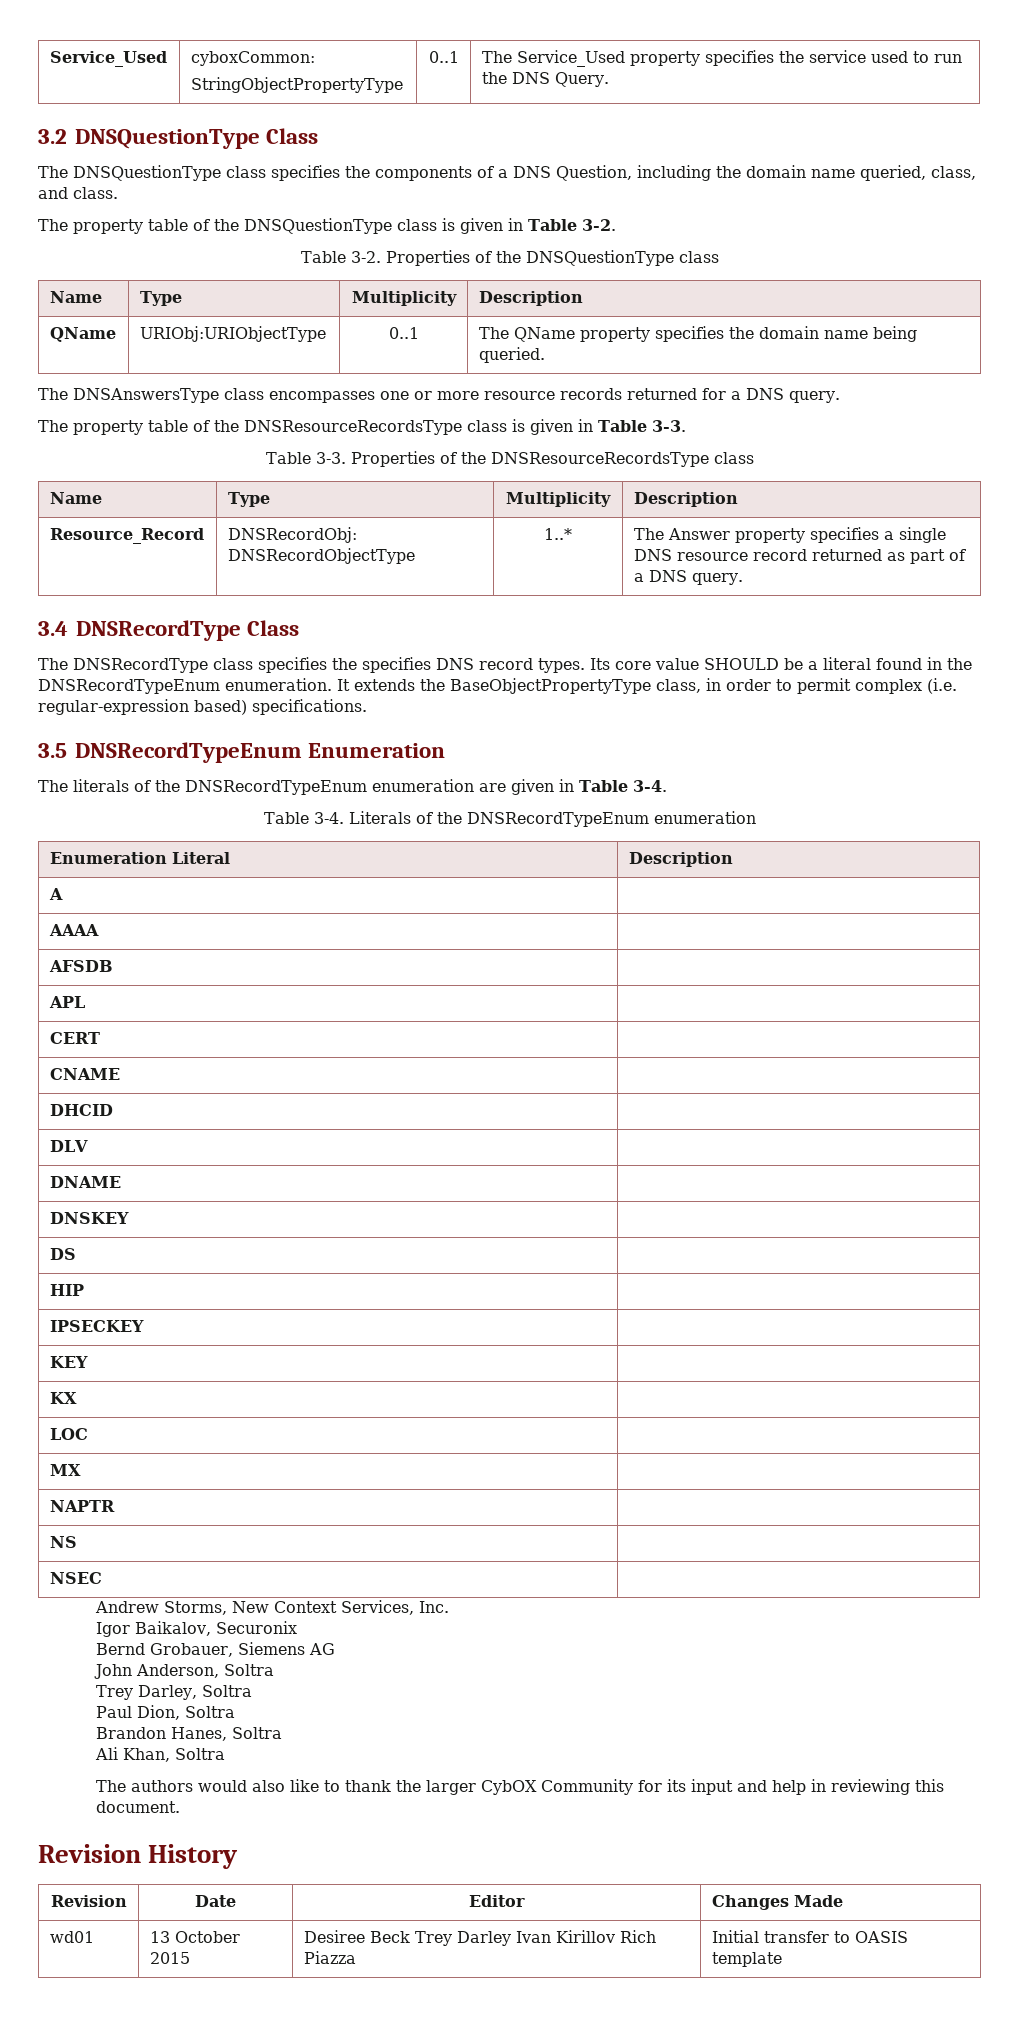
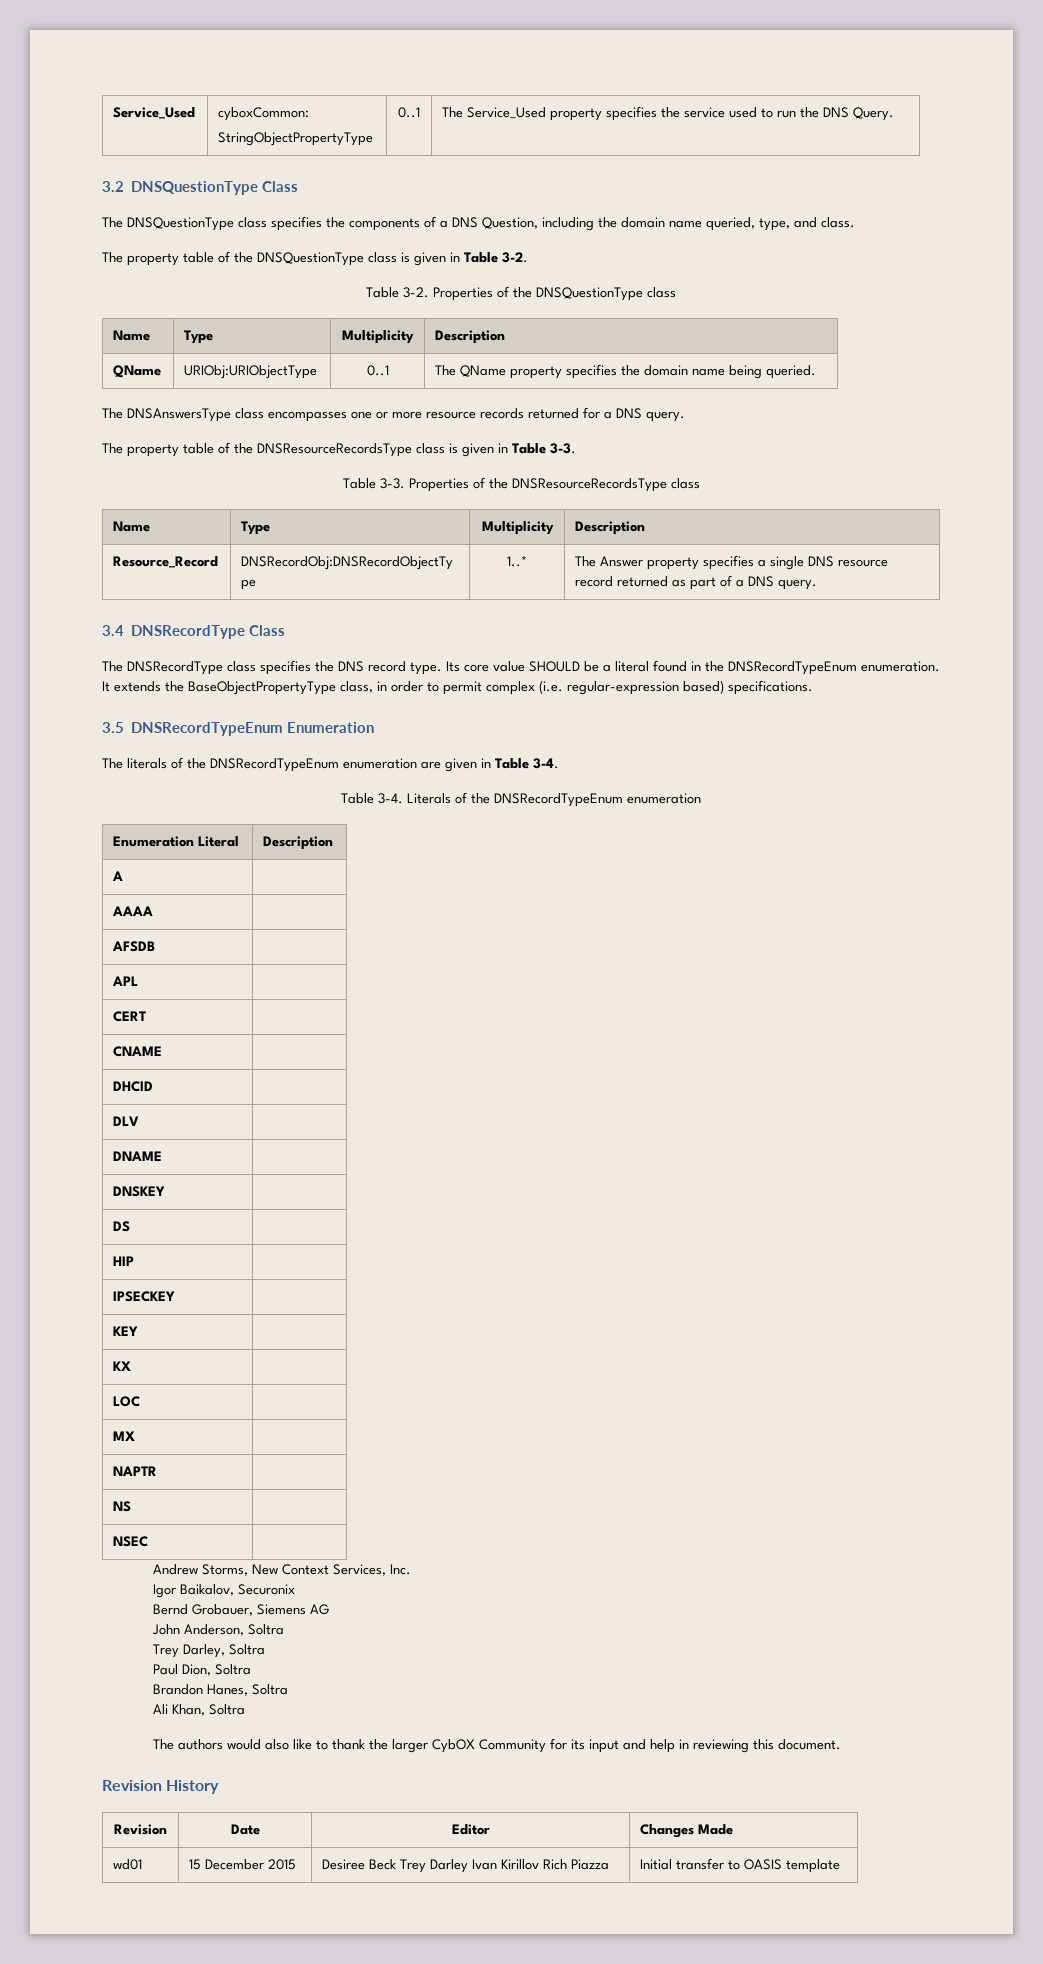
- The DNSQuestionType class specifies the components of a DNS Question, including the domain name queried, class, and class.
+ The DNSQuestionType class specifies the components of a DNS Question, including the domain name queried, type, and class.
- The DNSRecordType class specifies the specifies DNS record types.
+ The DNSRecordType class specifies the DNS record type.
- wd01 | 13 October 2015 | Desiree Beck Trey Darley Ivan Kirillov Rich Piazza | Initial transfer to OASIS template
+ wd01 | 15 December 2015 | Desiree Beck Trey Darley Ivan Kirillov Rich Piazza | Initial transfer to OASIS template

